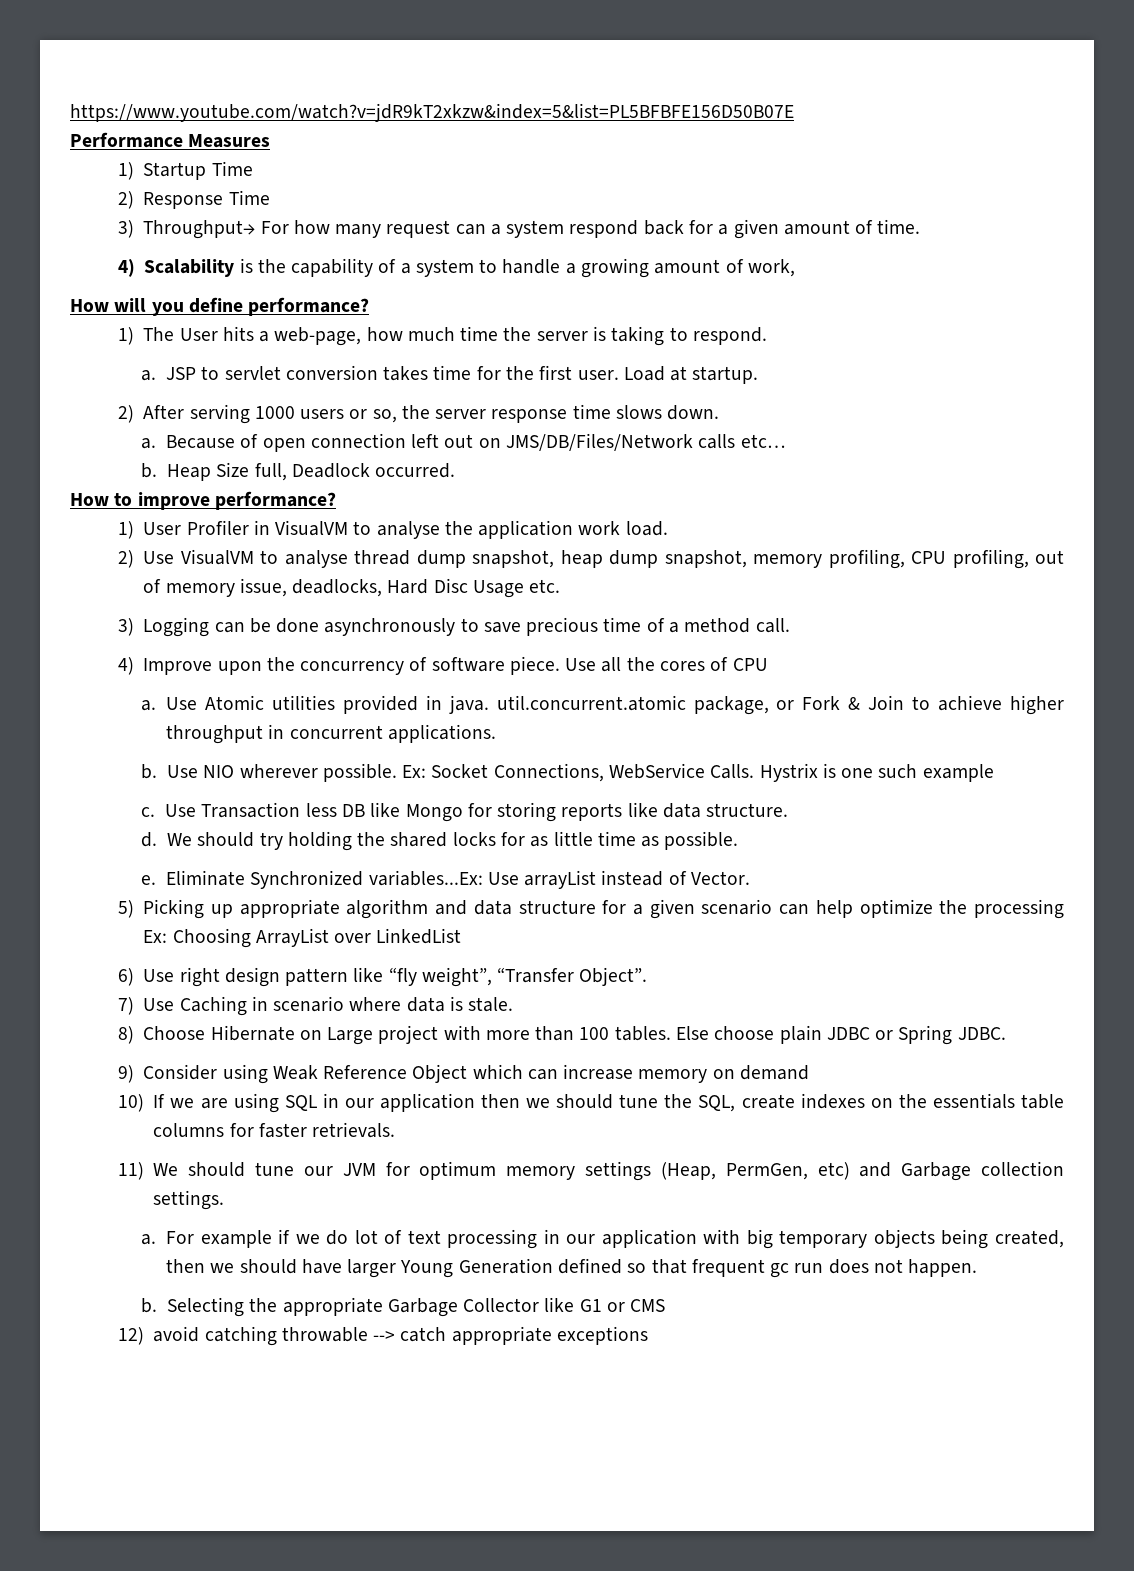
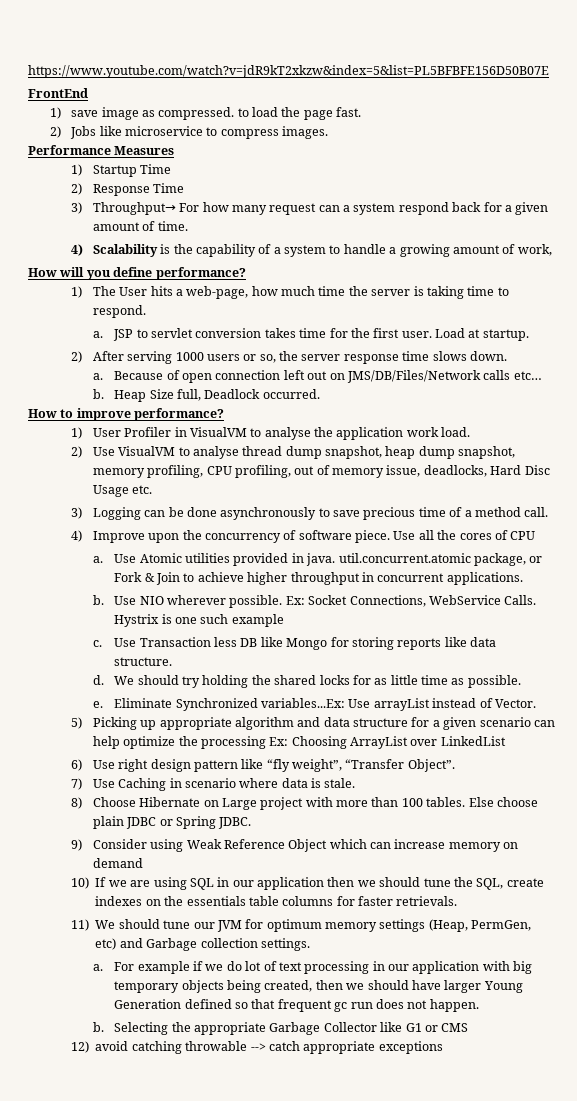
+ FrontEnd
+ 1) save image as compressed. to load the page fast.
+ 2) Jobs like microservice to compress images.
- 1) The User hits a web-page, how much time the server is taking to respond.
+ 1) The User hits a web-page, how much time the server is taking time to respond.

